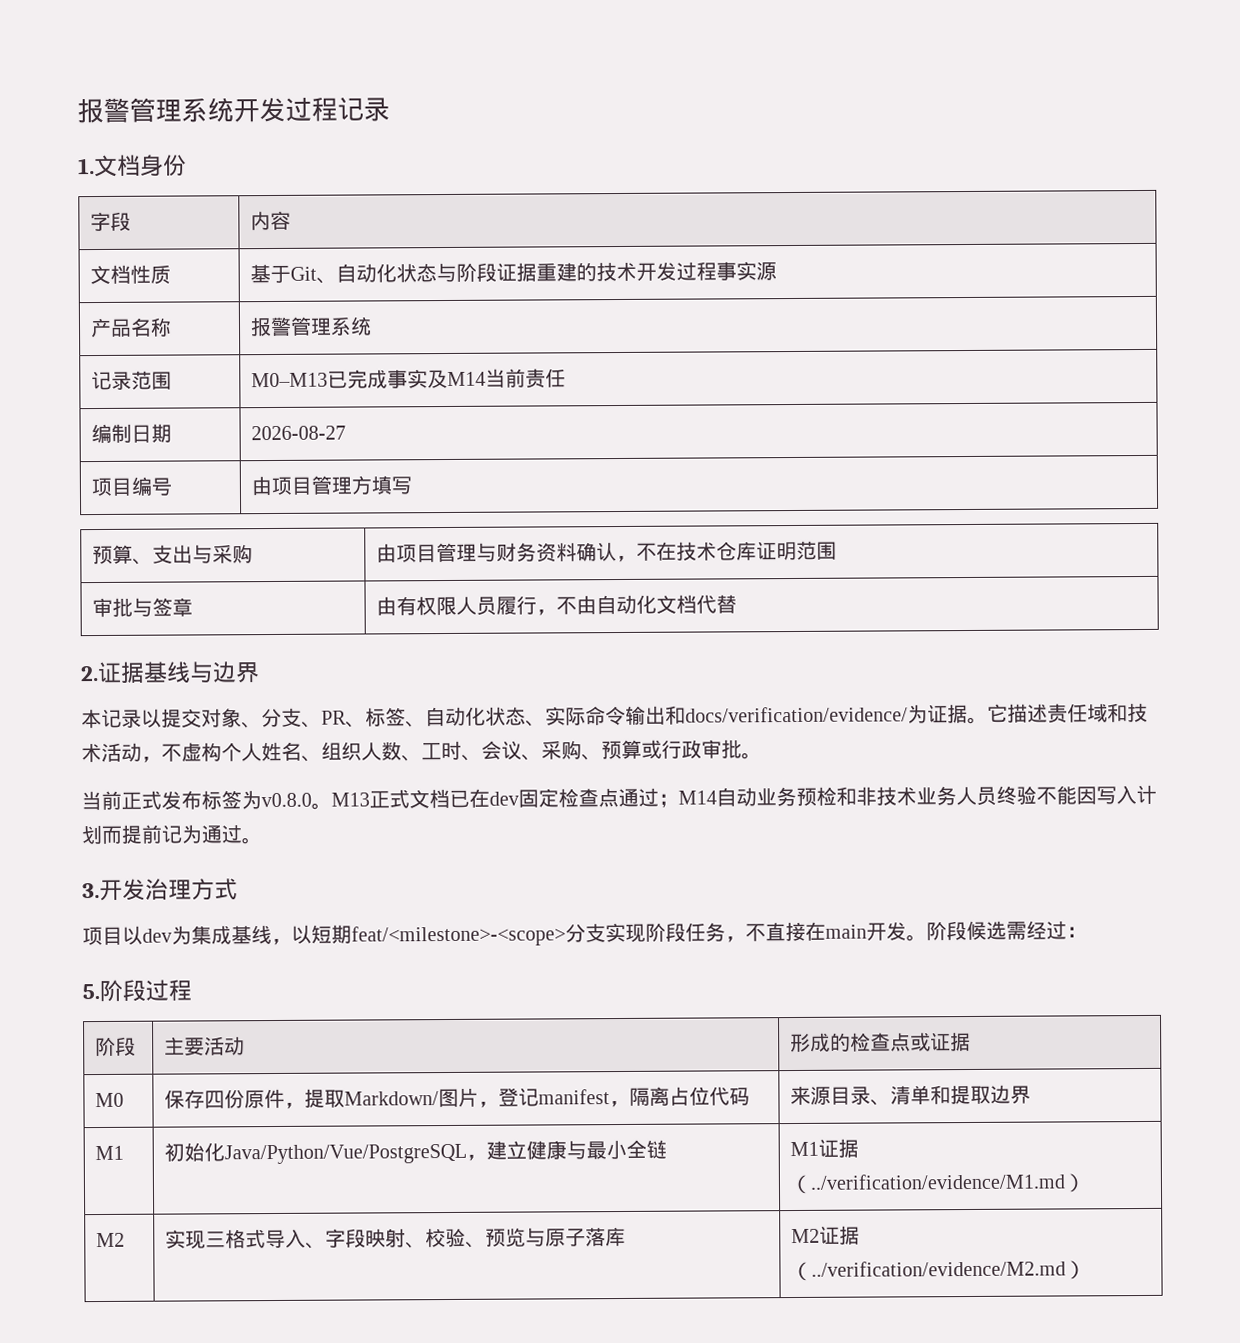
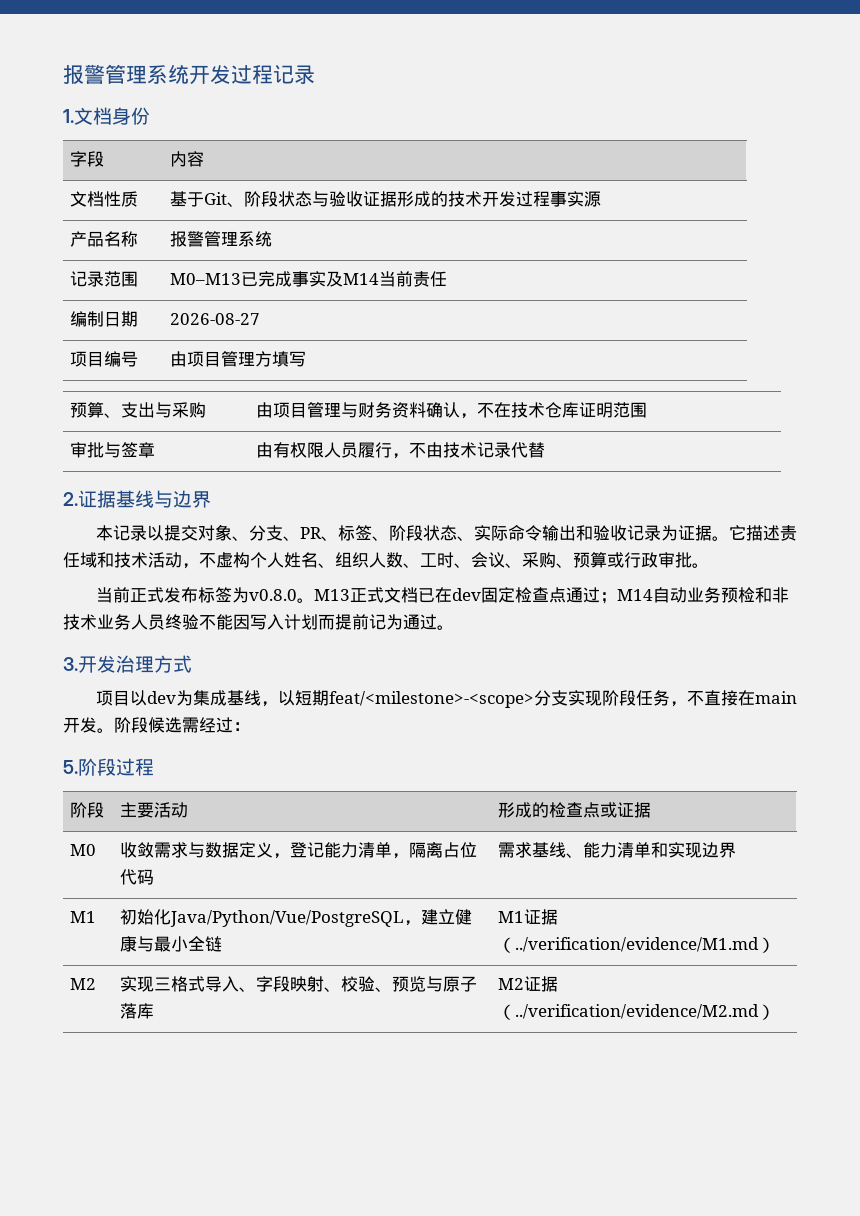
- 文档性质 | 基于Git、自动化状态与阶段证据重建的技术开发过程事实源
+ 文档性质 | 基于Git、阶段状态与验收证据形成的技术开发过程事实源
- 审批与签章 | 由有权限人员履行，不由自动化文档代替
+ 审批与签章 | 由有权限人员履行，不由技术记录代替
- 本记录以提交对象、分支、PR、标签、自动化状态、实际命令输出和docs/verification/evidence/为证据。
+ 本记录以提交对象、分支、PR、标签、阶段状态、实际命令输出和验收记录为证据。
- M0 | 保存四份原件，提取Markdown/图片，登记manifest，隔离占位代码 | 来源目录、清单和提取边界
+ M0 | 收敛需求与数据定义，登记能力清单，隔离占位代码 | 需求基线、能力清单和实现边界

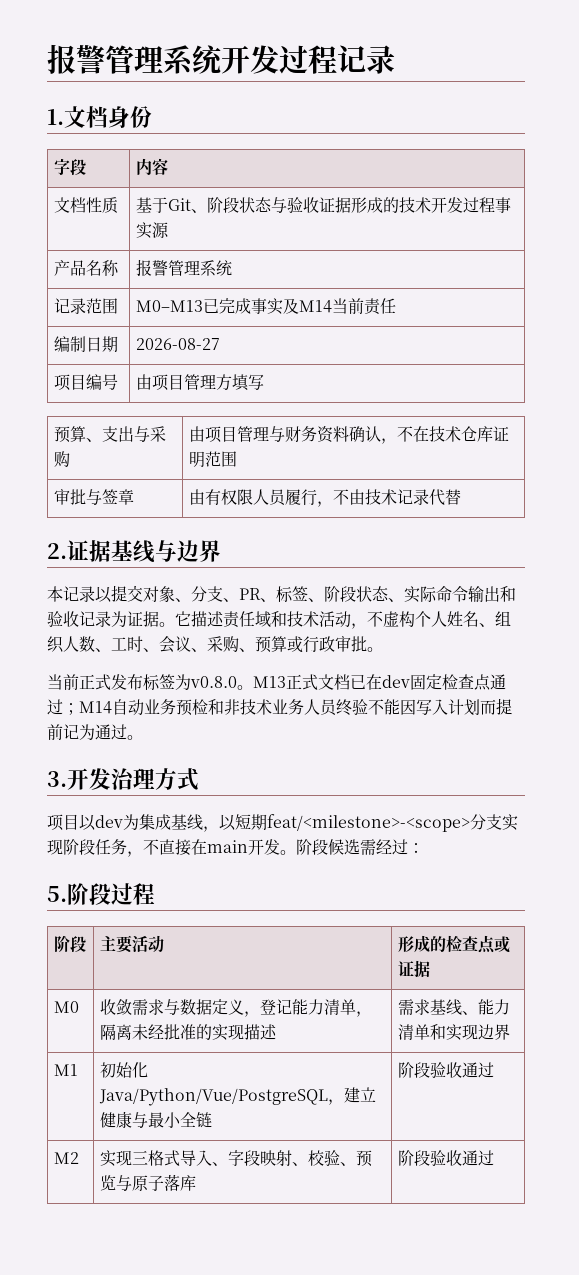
- M0 | 收敛需求与数据定义，登记能力清单，隔离占位代码 | 需求基线、能力清单和实现边界
+ M0 | 收敛需求与数据定义，登记能力清单，隔离未经批准的实现描述 | 需求基线、能力清单和实现边界
- M1 | 初始化Java/Python/Vue/PostgreSQL，建立健康与最小全链 | M1证据（../verification/evidence/M1.md）
+ M1 | 初始化Java/Python/Vue/PostgreSQL，建立健康与最小全链 | 阶段验收通过
- M2 | 实现三格式导入、字段映射、校验、预览与原子落库 | M2证据（../verification/evidence/M2.md）
+ M2 | 实现三格式导入、字段映射、校验、预览与原子落库 | 阶段验收通过

